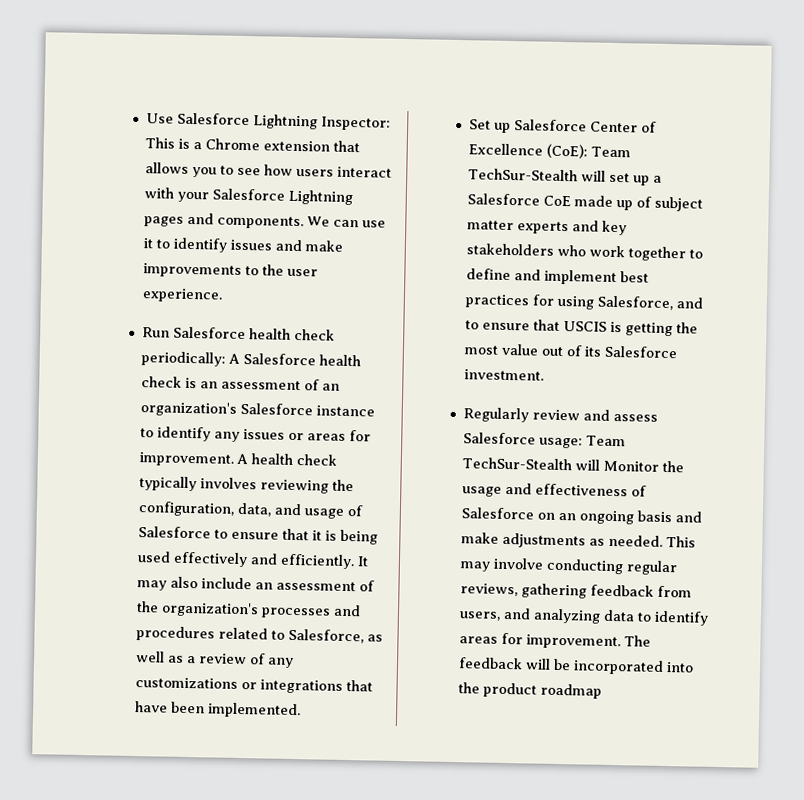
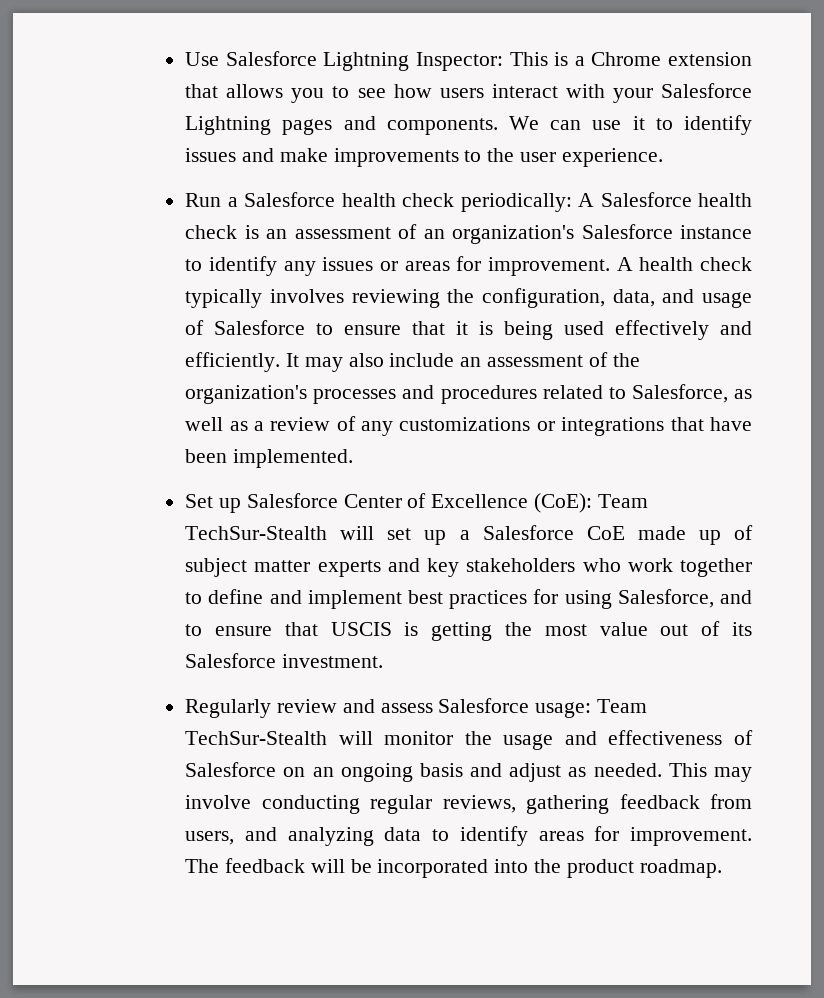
- Run Salesforce health check periodically: A Salesforce health check is an assessment of an organization's Salesforce instance to identify any issues or areas for improvement.
+ Run a Salesforce health check periodically: A Salesforce health check is an assessment of an organization's Salesforce instance to identify any issues or areas for improvement.
- Regularly review and assess Salesforce usage: Team TechSur-Stealth will Monitor the usage and effectiveness of Salesforce on an ongoing basis and make adjustments as needed.
+ Regularly review and assess Salesforce usage: Team TechSur-Stealth will monitor the usage and effectiveness of Salesforce on an ongoing basis and adjust as needed.
- The feedback will be incorporated into the product roadmap
+ The feedback will be incorporated into the product roadmap.

